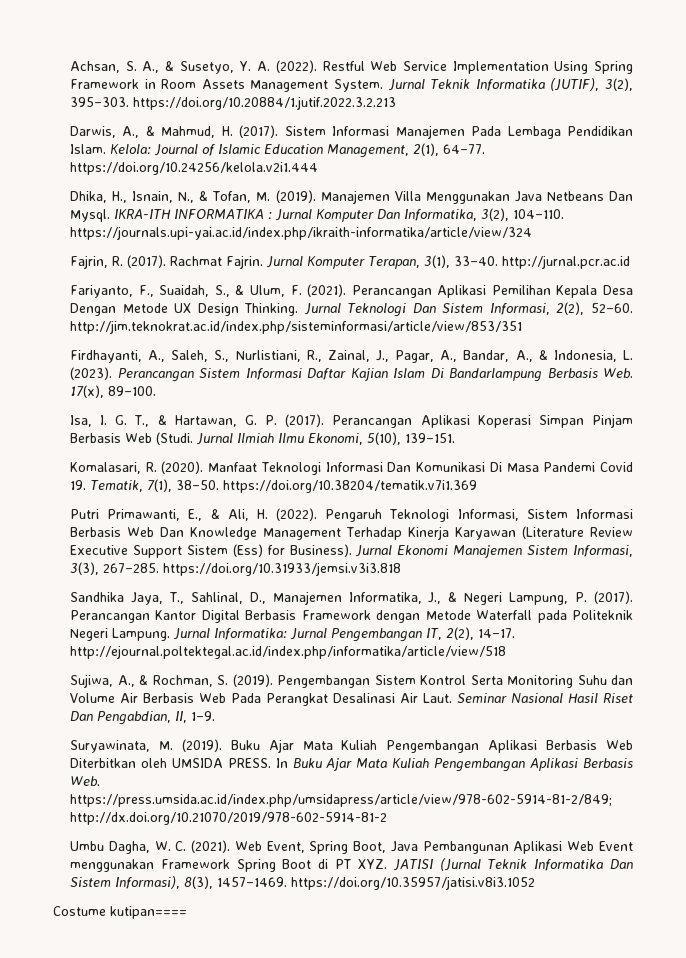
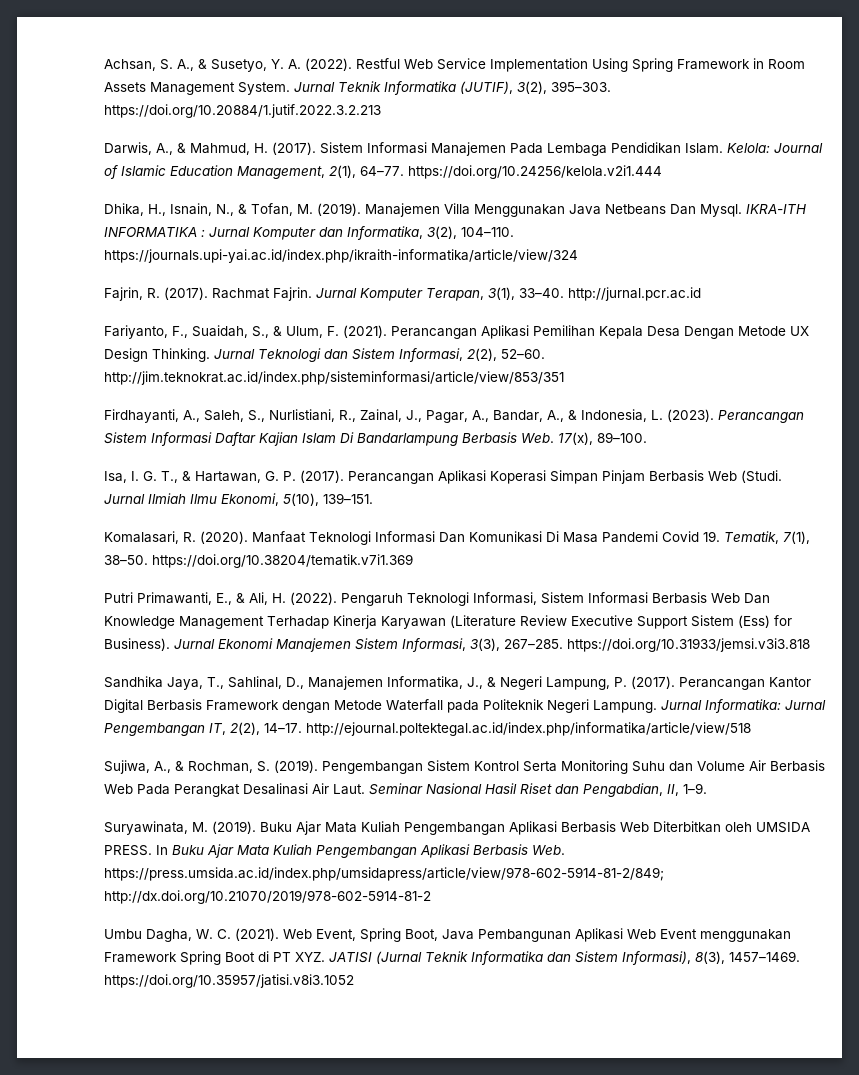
- IKRA-ITH INFORMATIKA : Jurnal Komputer Dan Informatika, 3(2), 104–110. https://journals.upi-yai.ac.id/index.php/ikraith-informatika/article/view/324
+ IKRA-ITH INFORMATIKA : Jurnal Komputer dan Informatika, 3(2), 104–110. https://journals.upi-yai.ac.id/index.php/ikraith-informatika/article/view/324
- Jurnal Teknologi Dan Sistem Informasi, 2(2), 52–60. http://jim.teknokrat.ac.id/index.php/sisteminformasi/article/view/853/351
+ Jurnal Teknologi dan Sistem Informasi, 2(2), 52–60. http://jim.teknokrat.ac.id/index.php/sisteminformasi/article/view/853/351
- Seminar Nasional Hasil Riset Dan Pengabdian, II, 1–9.
+ Seminar Nasional Hasil Riset dan Pengabdian, II, 1–9.
- Web Event, Spring Boot, Java Pembangunan Aplikasi Web Event menggunakan Framework Spring Boot di PT XYZ. JATISI (Jurnal Teknik Informatika Dan Sistem Informasi), 8(3), 1457–1469. https://doi.org/10.35957/jatisi.v8i3.1052
+ Web Event, Spring Boot, Java Pembangunan Aplikasi Web Event menggunakan Framework Spring Boot di PT XYZ. JATISI (Jurnal Teknik Informatika dan Sistem Informasi), 8(3), 1457–1469. https://doi.org/10.35957/jatisi.v8i3.1052
- Costume kutipan====

